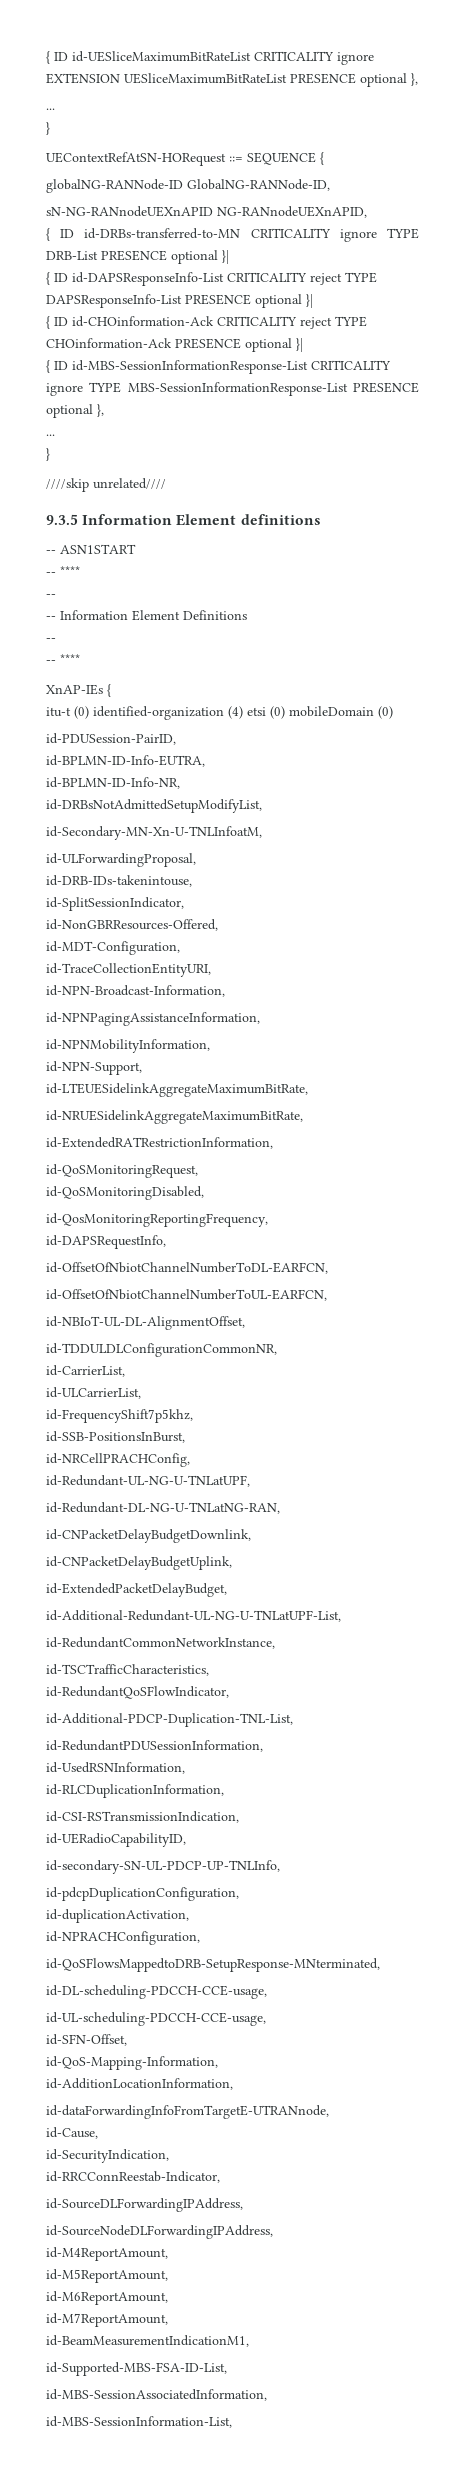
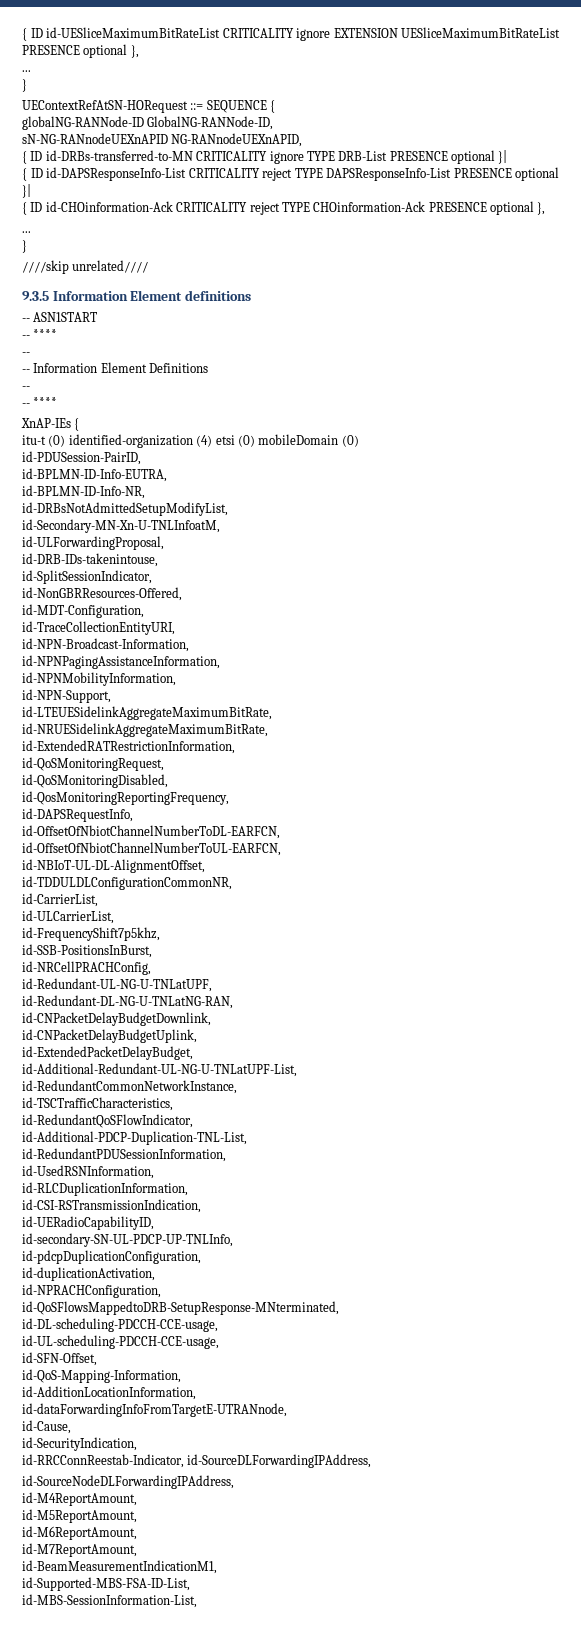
- { ID id-CHOinformation-Ack CRITICALITY reject TYPE CHOinformation-Ack PRESENCE optional }|
- { ID id-MBS-SessionInformationResponse-List CRITICALITY ignore TYPE MBS-SessionInformationResponse-List PRESENCE optional },
+ { ID id-CHOinformation-Ack CRITICALITY reject TYPE CHOinformation-Ack PRESENCE optional },
- id-RRCConnReestab-Indicator,
- id-SourceDLForwardingIPAddress,
+ id-RRCConnReestab-Indicator, id-SourceDLForwardingIPAddress,
- id-MBS-SessionAssociatedInformation,

